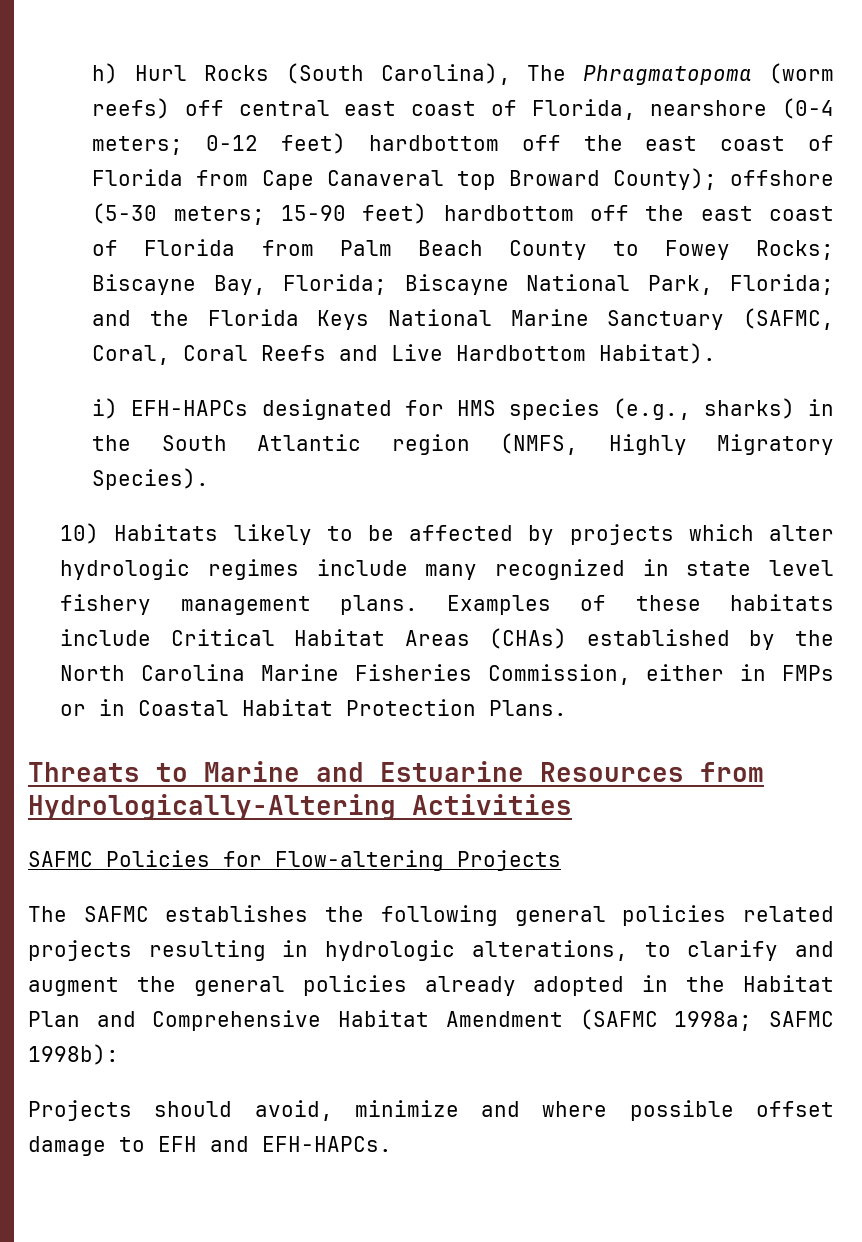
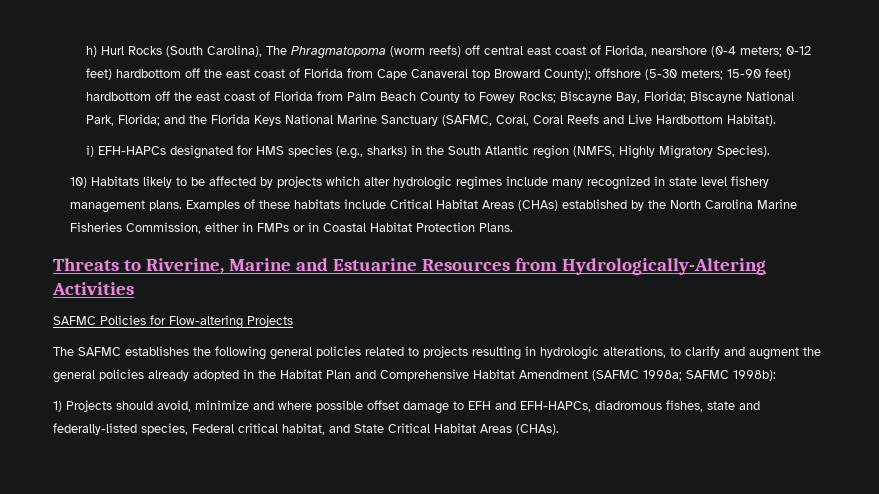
- Threats to Marine and Estuarine Resources from Hydrologically-Altering Activities
+ Threats to Riverine, Marine and Estuarine Resources from Hydrologically-Altering Activities
- The SAFMC establishes the following general policies related projects resulting in hydrologic alterations, to clarify and augment the general policies already adopted in the Habitat Plan and Comprehensive Habitat Amendment (SAFMC 1998a; SAFMC 1998b):
+ The SAFMC establishes the following general policies related to projects resulting in hydrologic alterations, to clarify and augment the general policies already adopted in the Habitat Plan and Comprehensive Habitat Amendment (SAFMC 1998a; SAFMC 1998b):
- Projects should avoid, minimize and where possible offset damage to EFH and EFH-HAPCs.
+ 1) Projects should avoid, minimize and where possible offset damage to EFH and EFH-HAPCs, diadromous fishes, state and federally-listed species, Federal critical habitat, and State Critical Habitat Areas (CHAs).

